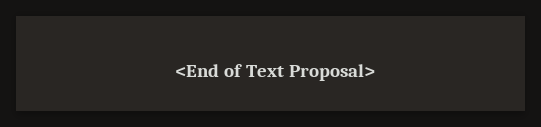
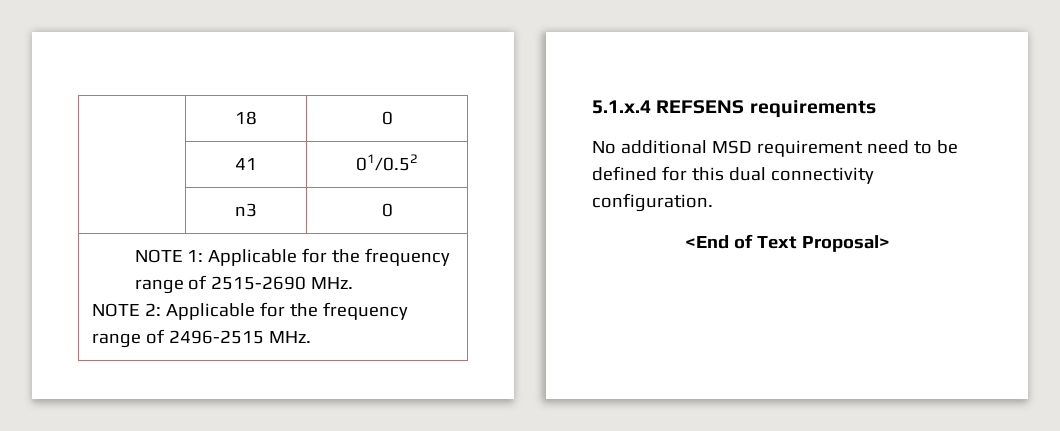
+ | 18 | 0
+ | 41 | 01/0.52
+ | n3 | 0
+ NOTE 1: Applicable for the frequency range of 2515-2690 MHz.
+ NOTE 2: Applicable for the frequency range of 2496-2515 MHz.
+ 5.1.x.4 REFSENS requirements
+ No additional MSD requirement need to be defined for this dual connectivity configuration.

